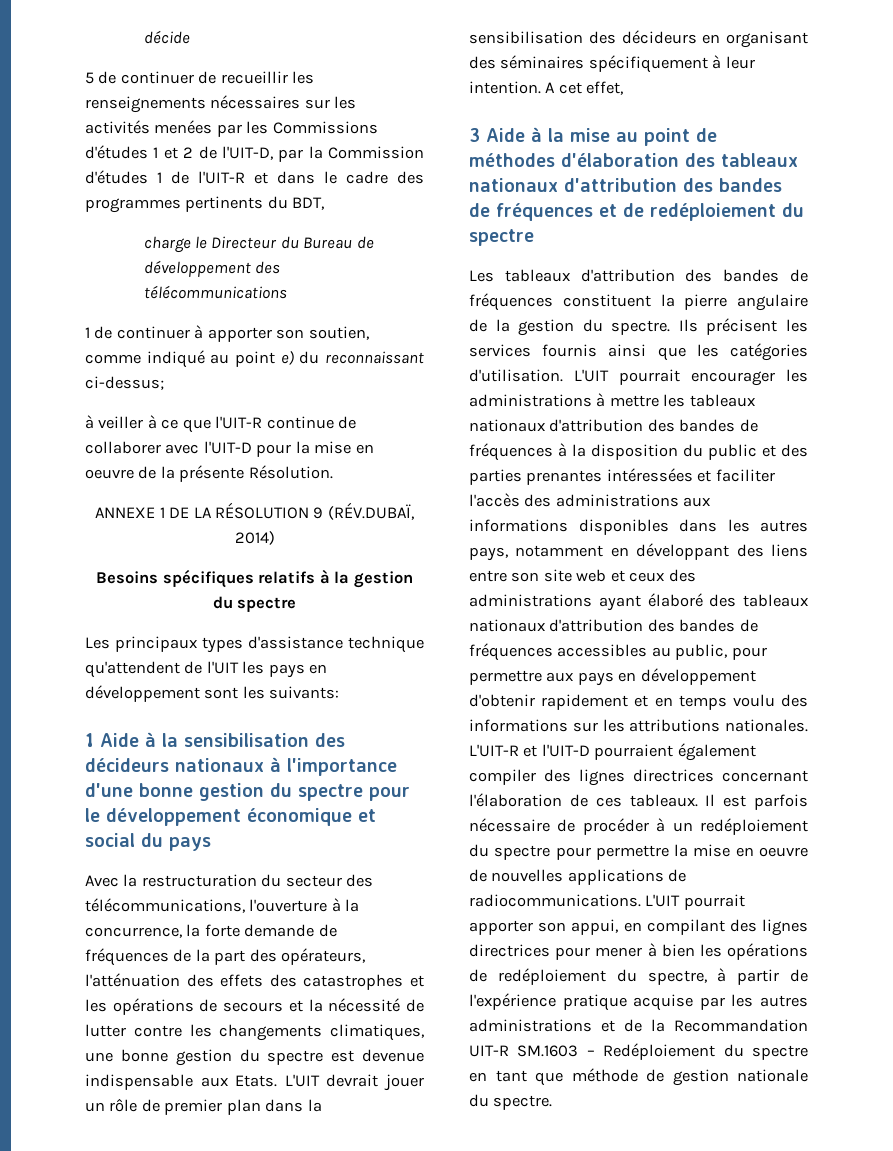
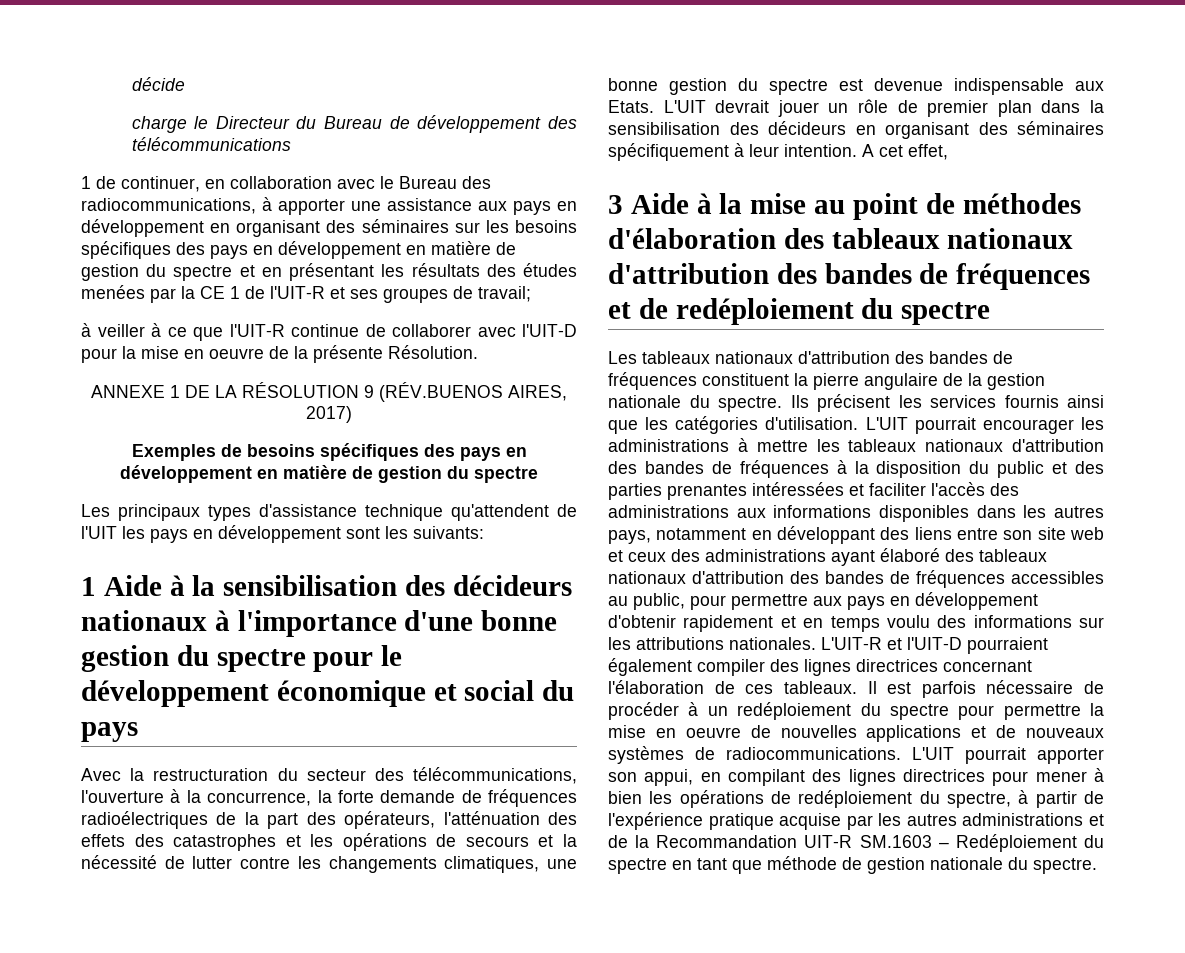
- 5 de continuer de recueillir les renseignements nécessaires sur les activités menées par les Commissions d'études 1 et 2 de l'UIT-D, par la Commission d'études 1 de l'UIT-R et dans le cadre des programmes pertinents du BDT,
- 1 de continuer à apporter son soutien, comme indiqué au point e) du reconnaissant ci-dessus;
+ 1 de continuer, en collaboration avec le Bureau des radiocommunications, à apporter une assistance aux pays en développement en organisant des séminaires sur les besoins spécifiques des pays en développement en matière de gestion du spectre et en présentant les résultats des études menées par la CE 1 de l'UIT-R et ses groupes de travail;
- ANNEXE 1 DE LA RÉSOLUTION 9 (RÉV.DUBAÏ, 2014)
- Besoins spécifiques relatifs à la gestion du spectre
+ ANNEXE 1 DE LA RÉSOLUTION 9 (RÉV.BUENOS AIRES, 2017)
+ Exemples de besoins spécifiques des pays en développement en matière de gestion du spectre
- Avec la restructuration du secteur des télécommunications, l'ouverture à la concurrence, la forte demande de fréquences de la part des opérateurs, l'atténuation des effets des catastrophes et les opérations de secours et la nécessité de lutter contre les changements climatiques, une bonne gestion du spectre est devenue indispensable aux Etats.
+ Avec la restructuration du secteur des télécommunications, l'ouverture à la concurrence, la forte demande de fréquences radioélectriques de la part des opérateurs, l'atténuation des effets des catastrophes et les opérations de secours et la nécessité de lutter contre les changements climatiques, une bonne gestion du spectre est devenue indispensable aux Etats.
- Les tableaux d'attribution des bandes de fréquences constituent la pierre angulaire de la gestion du spectre.
+ Les tableaux nationaux d'attribution des bandes de fréquences constituent la pierre angulaire de la gestion nationale du spectre.
- Il est parfois nécessaire de procéder à un redéploiement du spectre pour permettre la mise en oeuvre de nouvelles applications de radiocommunications.
+ Il est parfois nécessaire de procéder à un redéploiement du spectre pour permettre la mise en oeuvre de nouvelles applications et de nouveaux systèmes de radiocommunications.

